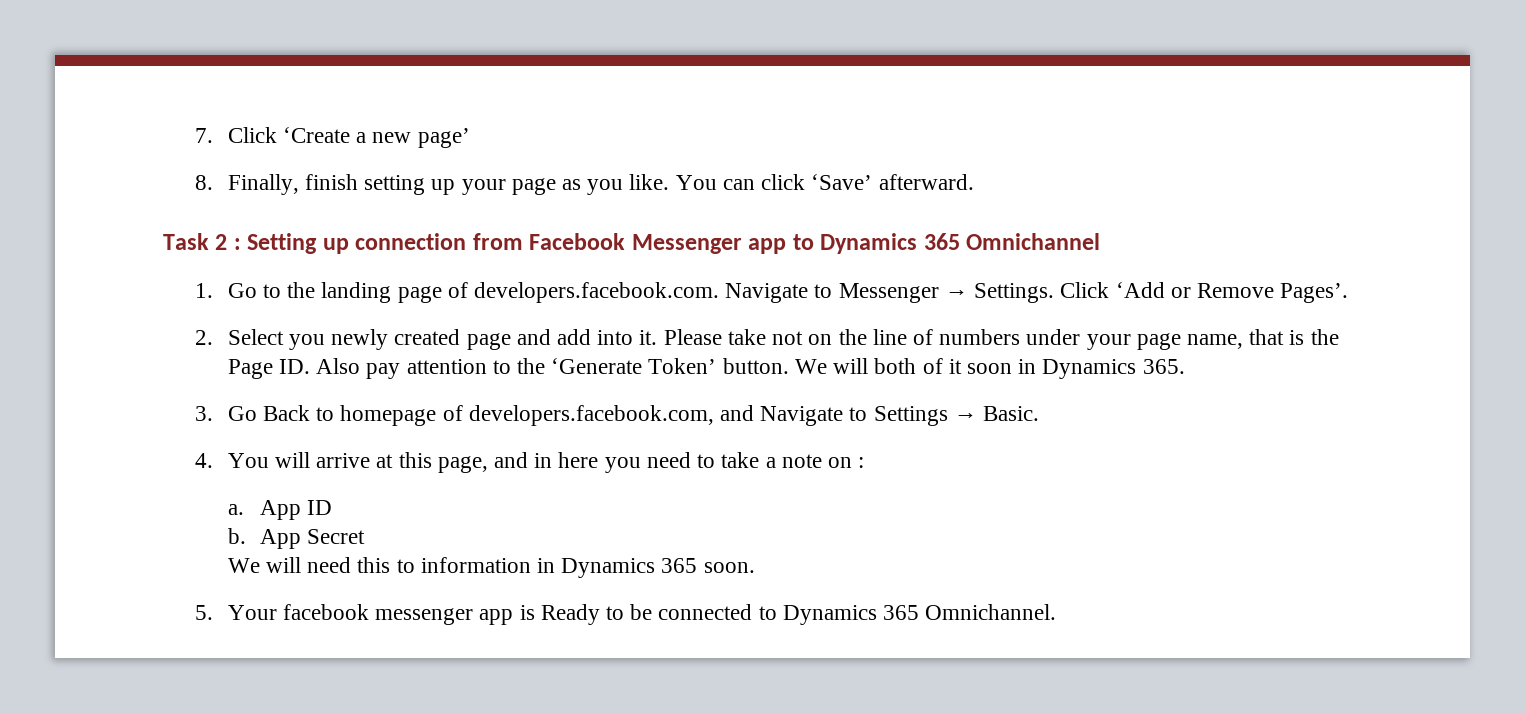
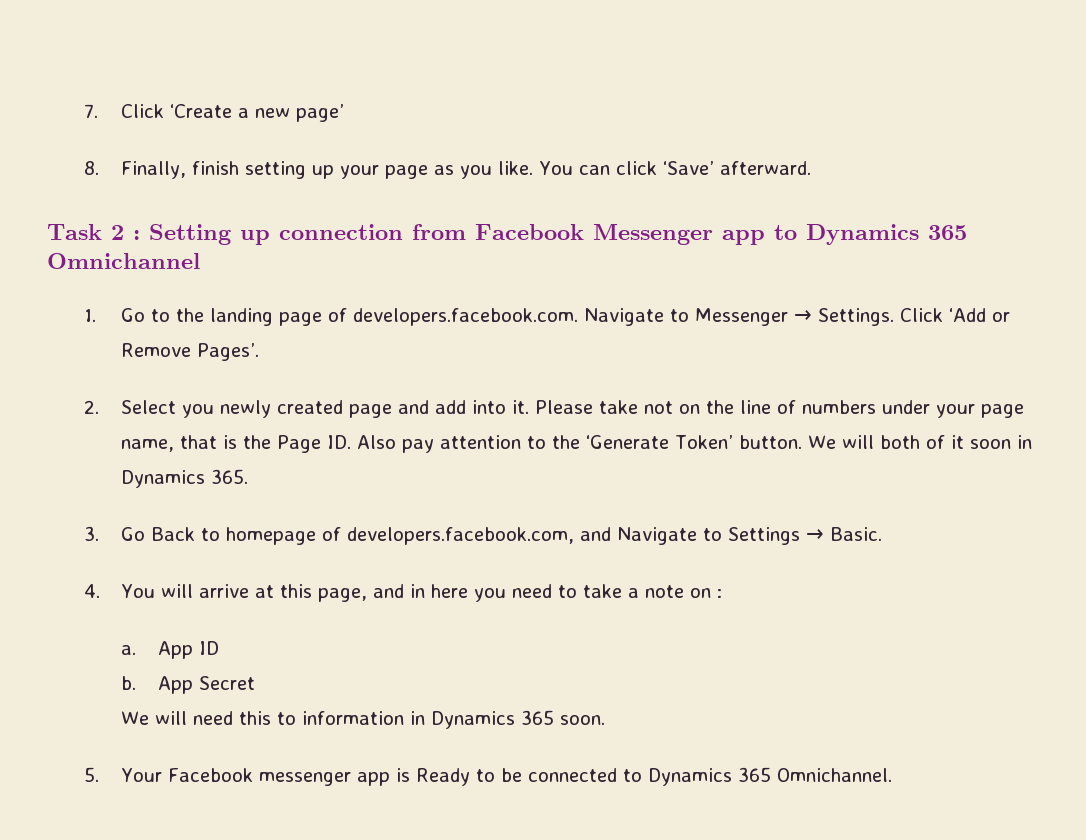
- 5. Your facebook messenger app is Ready to be connected to Dynamics 365 Omnichannel.
+ 5. Your Facebook messenger app is Ready to be connected to Dynamics 365 Omnichannel.

